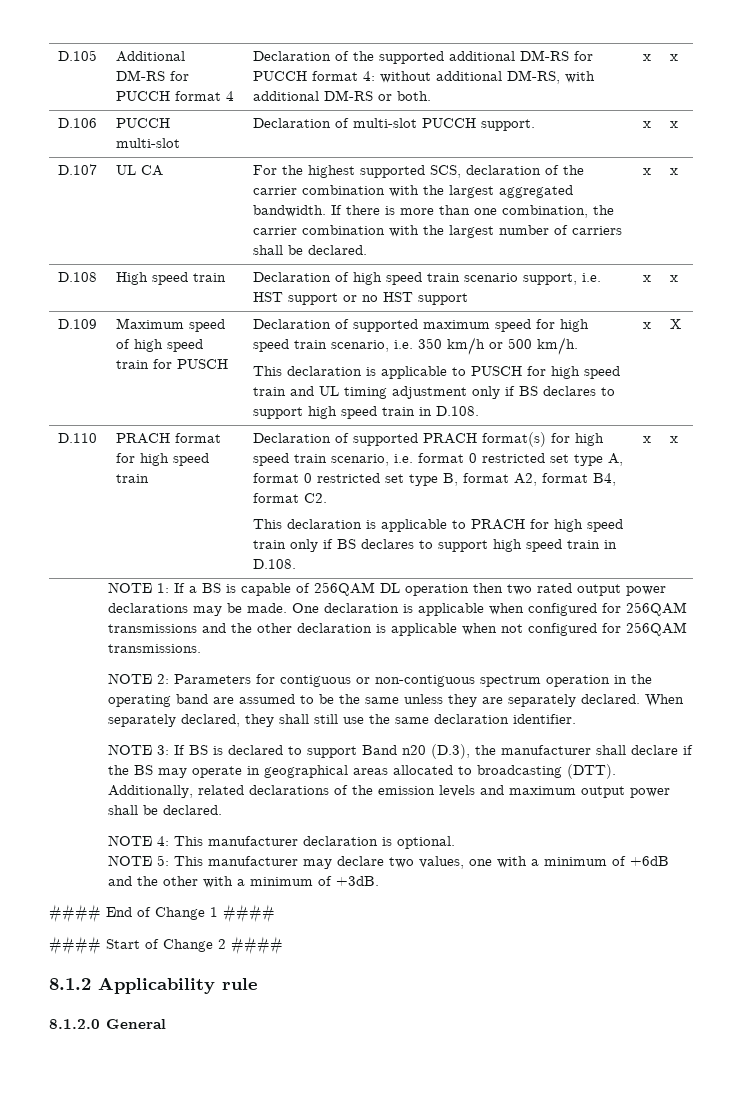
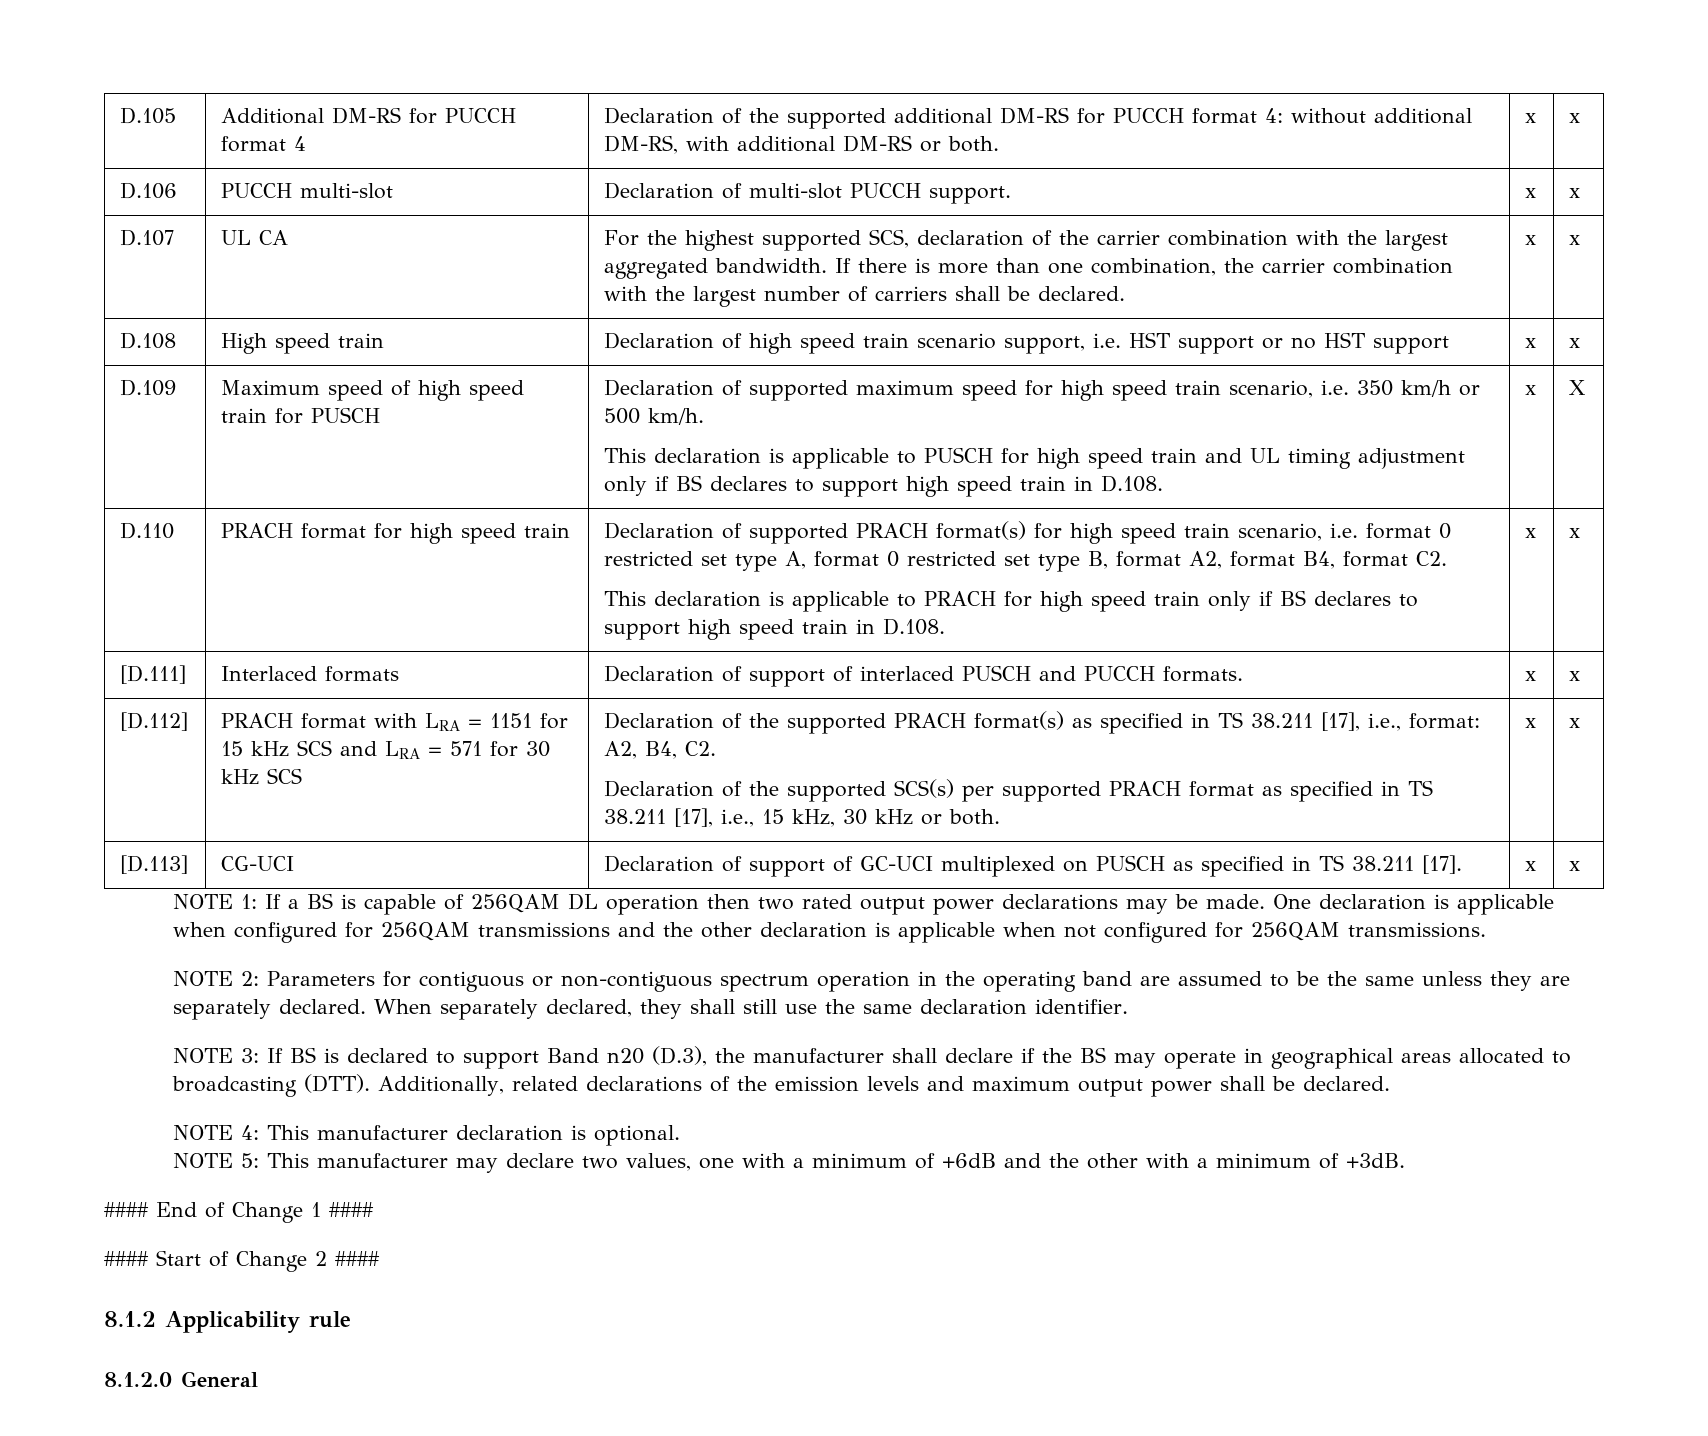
+ [D.111] | Interlaced formats | Declaration of support of interlaced PUSCH and PUCCH formats. | x | x
+ [D.112] | PRACH format with LRA = 1151 for 15 kHz SCS and LRA = 571 for 30 kHz SCS | Declaration of the supported PRACH format(s) as specified in TS 38.211 [17], i.e., format: A2, B4, C2.
+ Declaration of the supported SCS(s) per supported PRACH format as specified in TS 38.211 [17], i.e., 15 kHz, 30 kHz or both. | x | x
+ [D.113] | CG-UCI | Declaration of support of GC-UCI multiplexed on PUSCH as specified in TS 38.211 [17]. | x | x

